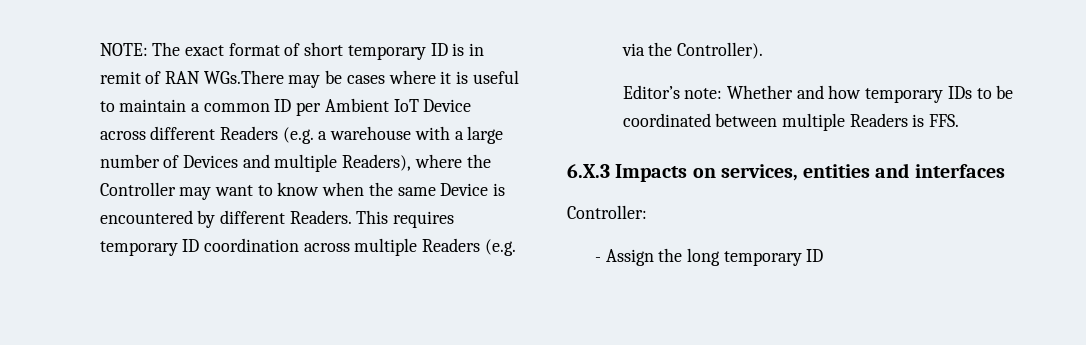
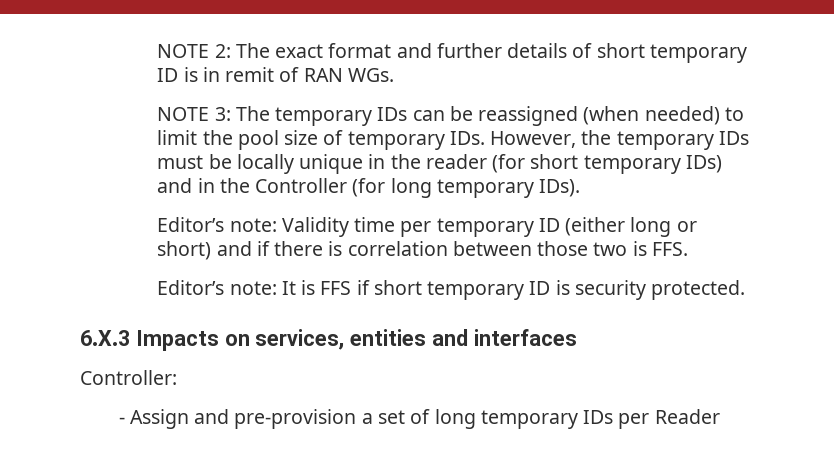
- NOTE: The exact format of short temporary ID is in remit of RAN WGs.There may be cases where it is useful to maintain a common ID per Ambient IoT Device across different Readers (e.g. a warehouse with a large number of Devices and multiple Readers), where the Controller may want to know when the same Device is encountered by different Readers. This requires temporary ID coordination across multiple Readers (e.g. via the Controller).
- Editor’s note: Whether and how temporary IDs to be coordinated between multiple Readers is FFS.
+ NOTE 2: The exact format and further details of short temporary ID is in remit of RAN WGs.
+ NOTE 3: The temporary IDs can be reassigned (when needed) to limit the pool size of temporary IDs. However, the temporary IDs must be locally unique in the reader (for short temporary IDs) and in the Controller (for long temporary IDs).
+ Editor’s note: Validity time per temporary ID (either long or short) and if there is correlation between those two is FFS.
+ Editor’s note: It is FFS if short temporary ID is security protected.
- - Assign the long temporary ID
+ - Assign and pre-provision a set of long temporary IDs per Reader

